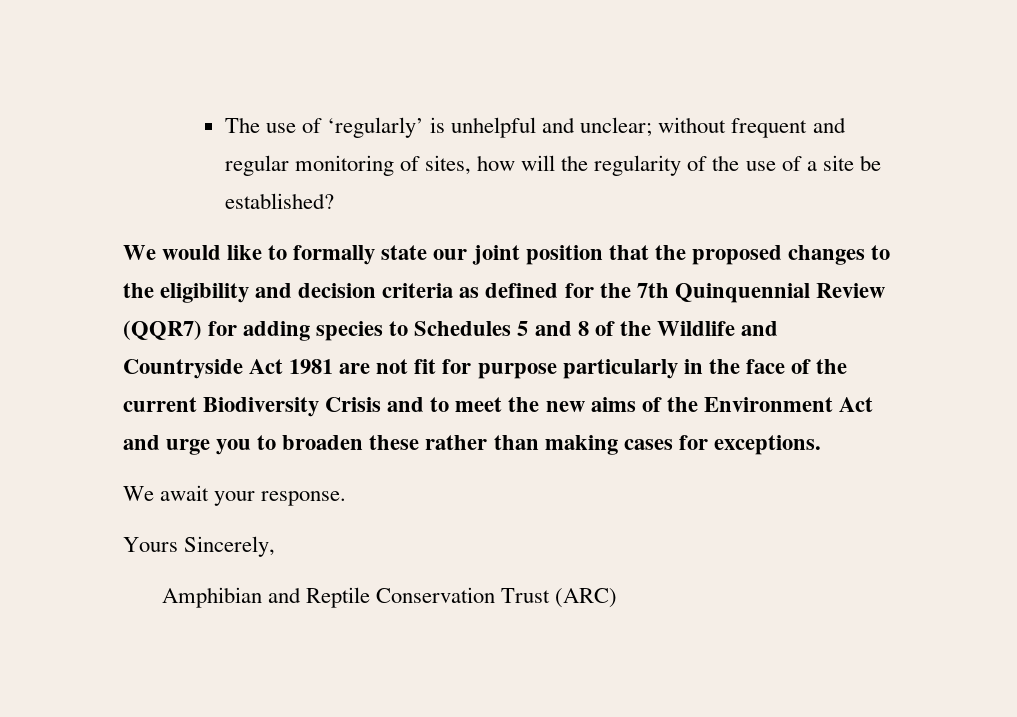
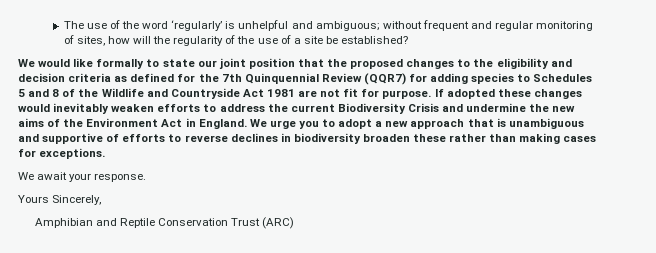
- The use of ‘regularly’ is unhelpful and unclear; without frequent and regular monitoring of sites, how will the regularity of the use of a site be established?
+ The use of the word ‘regularly’ is unhelpful and ambiguous; without frequent and regular monitoring of sites, how will the regularity of the use of a site be established?
- We would like to formally state our joint position that the proposed changes to the eligibility and decision criteria as defined for the 7th Quinquennial Review (QQR7) for adding species to Schedules 5 and 8 of the Wildlife and Countryside Act 1981 are not fit for purpose particularly in the face of the current Biodiversity Crisis and to meet the new aims of the Environment Act and urge you to broaden these rather than making cases for exceptions.
+ We would like formally to state our joint position that the proposed changes to the eligibility and decision criteria as defined for the 7th Quinquennial Review (QQR7) for adding species to Schedules 5 and 8 of the Wildlife and Countryside Act 1981 are not fit for purpose. If adopted these changes would inevitably weaken efforts to address the current Biodiversity Crisis and undermine the new aims of the Environment Act in England. We urge you to adopt a new approach that is unambiguous and supportive of efforts to reverse declines in biodiversity broaden these rather than making cases for exceptions.

